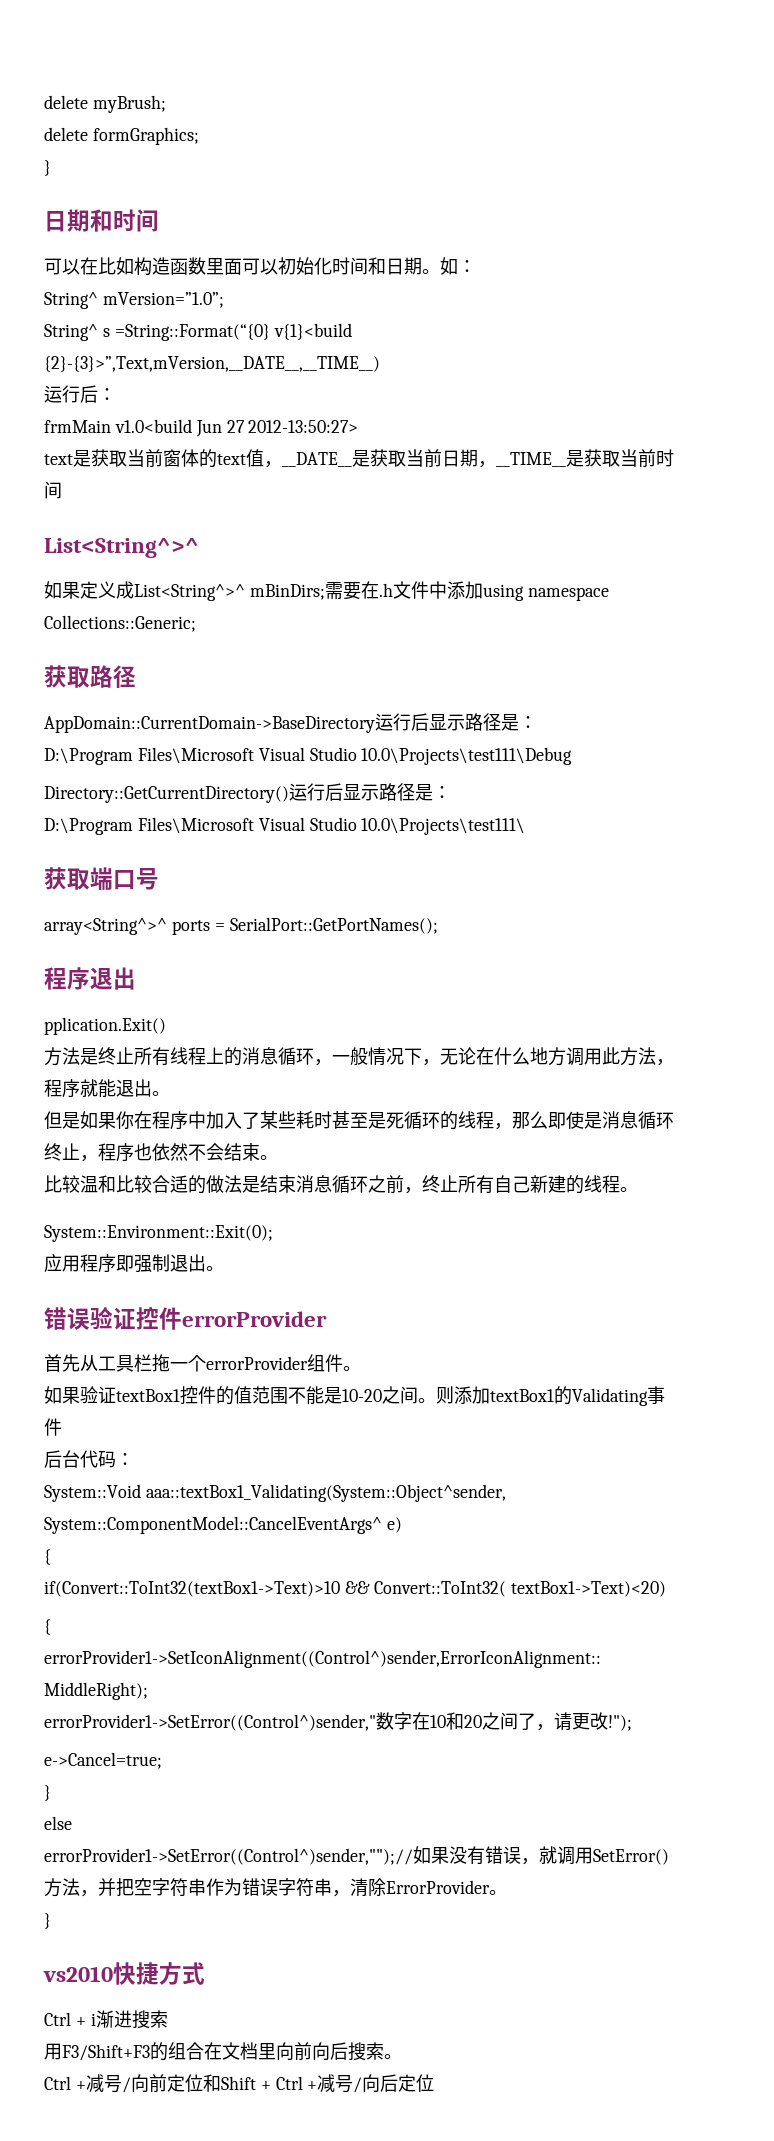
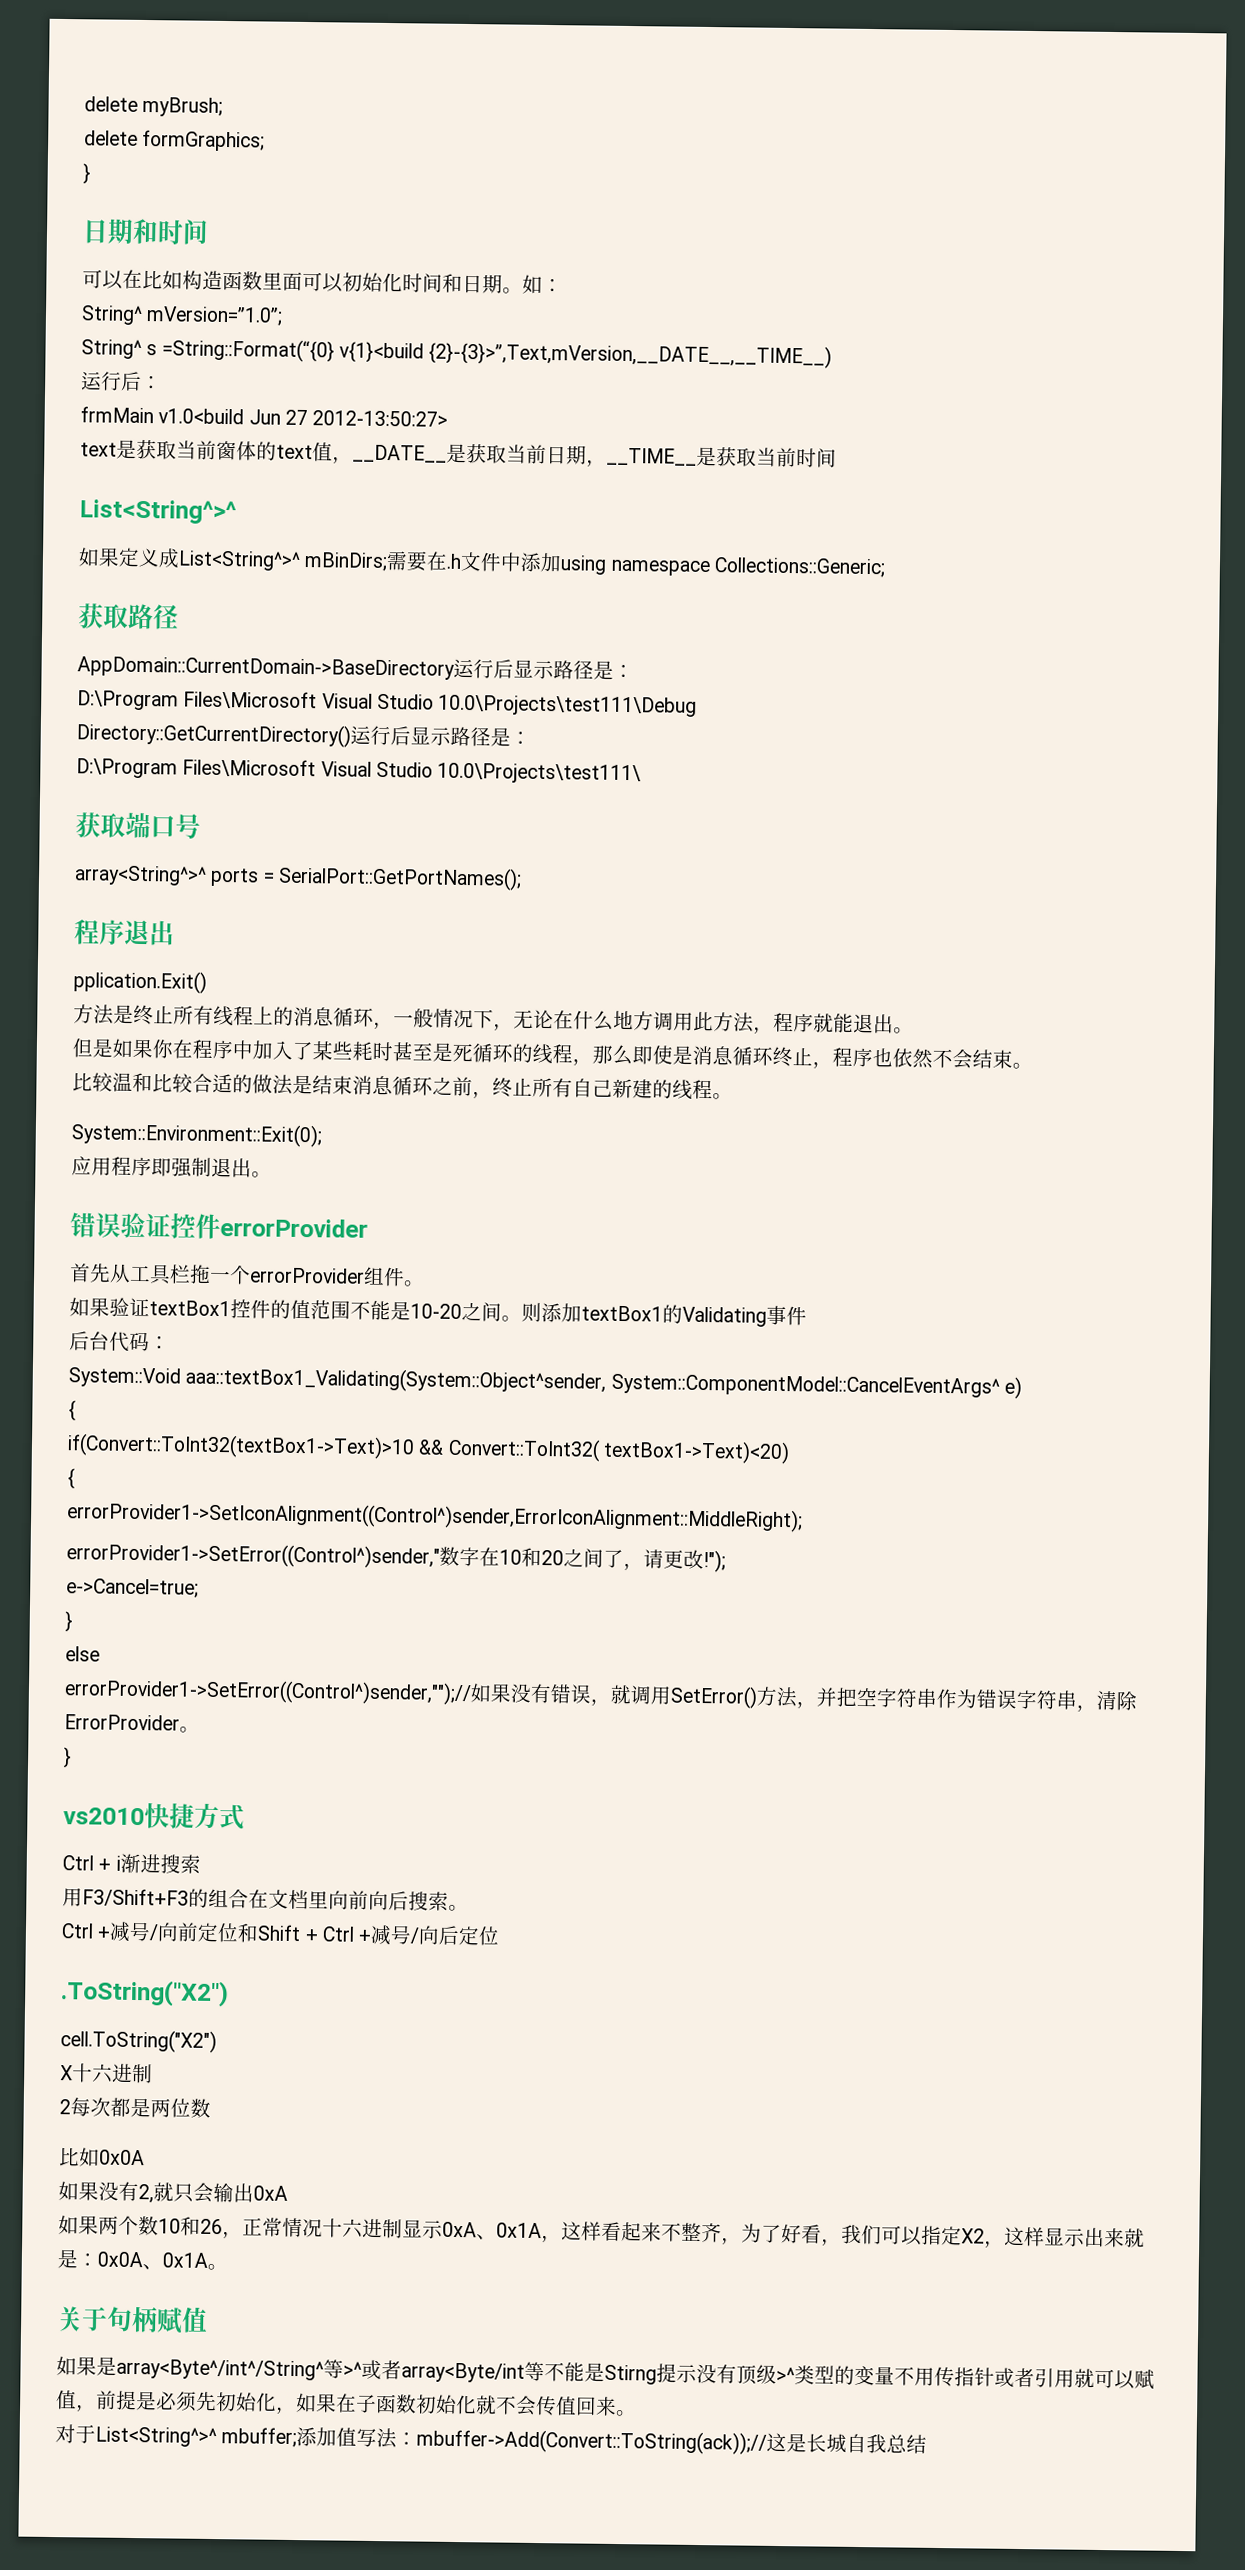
+ .ToString("X2")
+ cell.ToString("X2")
+ X十六进制
+ 2每次都是两位数
+ 比如0x0A
+ 如果没有2,就只会输出0xA
+ 如果两个数10和26，正常情况十六进制显示0xA、0x1A，这样看起来不整齐，为了好看，我们可以指定X2，这样显示出来就是：0x0A、0x1A。
+ 关于句柄赋值
+ 如果是array<Byte^/int^/String^等>^或者array<Byte/int等不能是Stirng提示没有顶级>^类型的变量不用传指针或者引用就可以赋值，前提是必须先初始化，如果在子函数初始化就不会传值回来。
+ 对于List<String^>^ mbuffer;添加值写法：mbuffer->Add(Convert::ToString(ack));//这是长城自我总结

